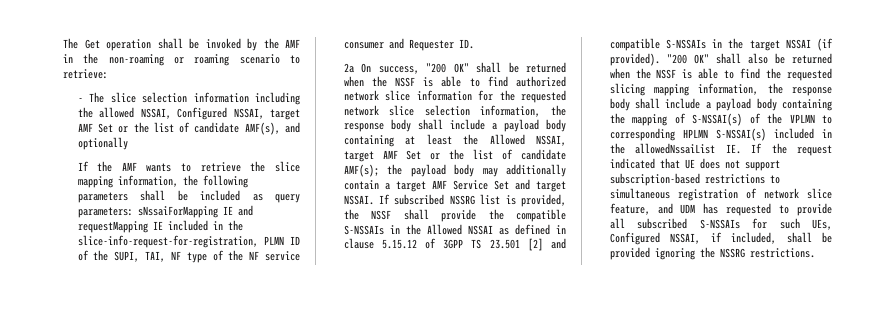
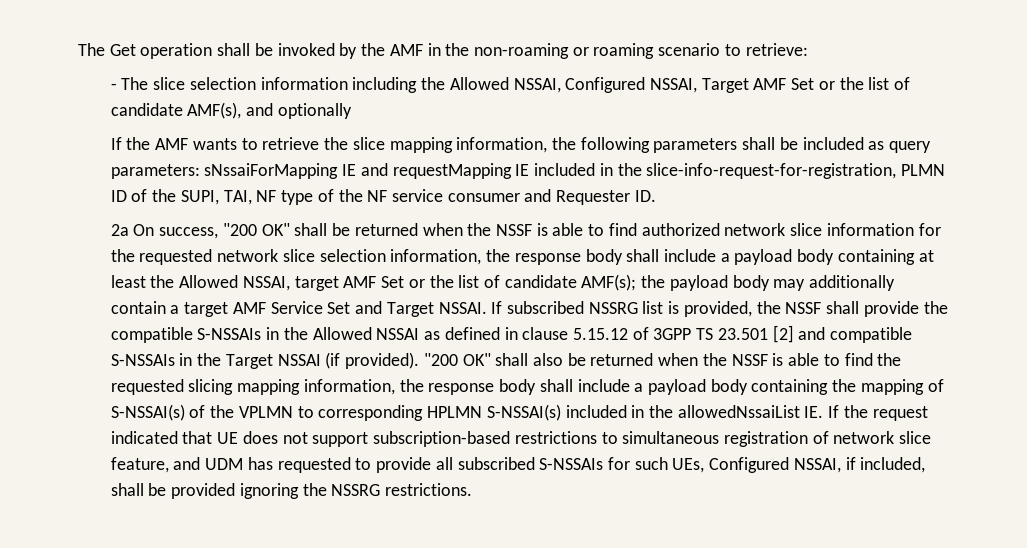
- - The slice selection information including the allowed NSSAI, Configured NSSAI, target AMF Set or the list of candidate AMF(s), and optionally
+ - The slice selection information including the Allowed NSSAI, Configured NSSAI, Target AMF Set or the list of candidate AMF(s), and optionally
- the payload body may additionally contain a target AMF Service Set and target NSSAI.
+ the payload body may additionally contain a target AMF Service Set and Target NSSAI.
- If subscribed NSSRG list is provided, the NSSF shall provide the compatible S-NSSAIs in the Allowed NSSAI as defined in clause 5.15.12 of 3GPP TS 23.501 [2] and compatible S-NSSAIs in the target NSSAI (if provided).
+ If subscribed NSSRG list is provided, the NSSF shall provide the compatible S-NSSAIs in the Allowed NSSAI as defined in clause 5.15.12 of 3GPP TS 23.501 [2] and compatible S-NSSAIs in the Target NSSAI (if provided).

